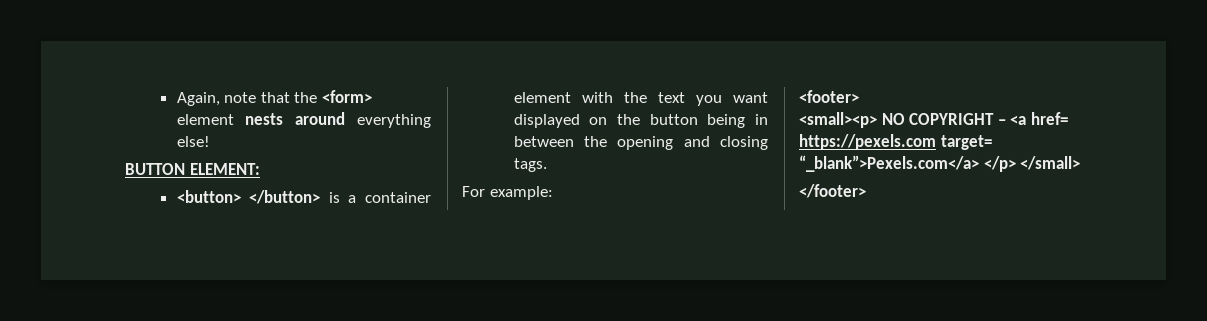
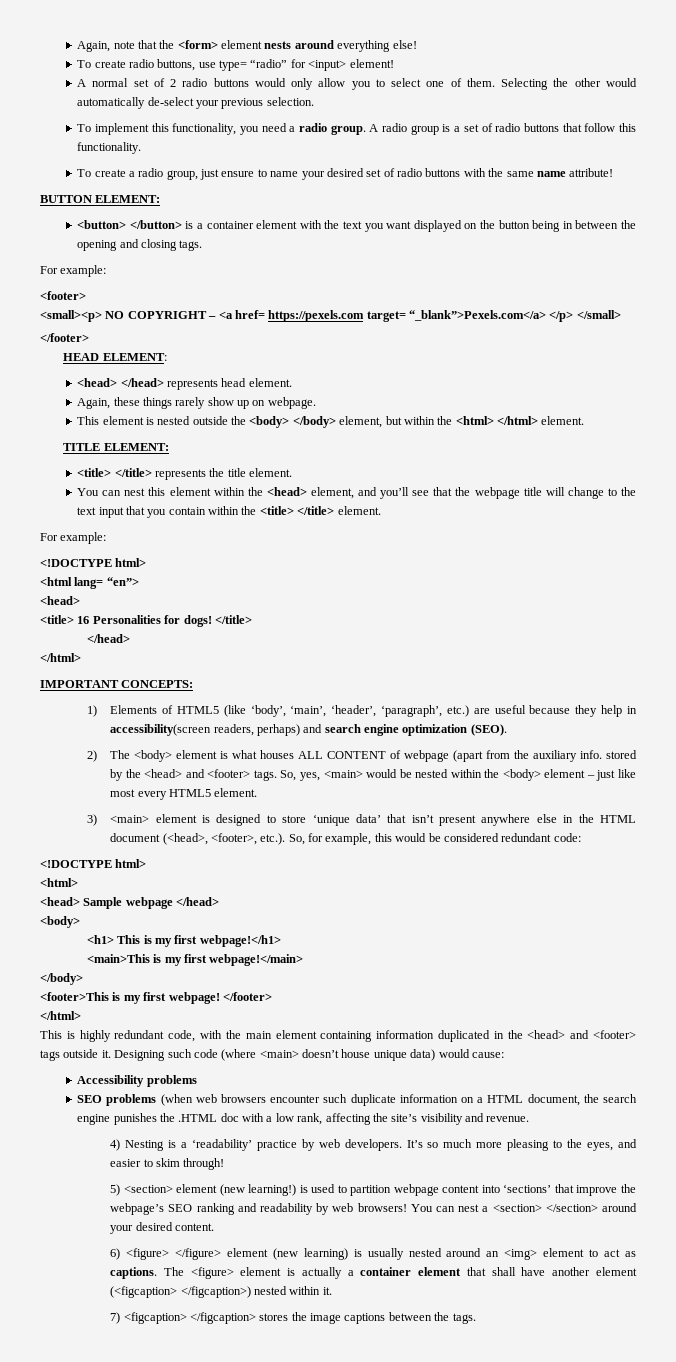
+ To create radio buttons, use type= “radio” for <input> element!
+ A normal set of 2 radio buttons would only allow you to select one of them. Selecting the other would automatically de-select your previous selection.
+ To implement this functionality, you need a radio group. A radio group is a set of radio buttons that follow this functionality.
+ To create a radio group, just ensure to name your desired set of radio buttons with the same name attribute!
+ HEAD ELEMENT:
+ <head> </head> represents head element.
+ Again, these things rarely show up on webpage.
+ This element is nested outside the <body> </body> element, but within the <html> </html> element.
+ TITLE ELEMENT:
+ <title> </title> represents the title element.
+ You can nest this element within the <head> element, and you’ll see that the webpage title will change to the text input that you contain within the <title> </title> element.
+ For example:
+ <!DOCTYPE html>
+ <html lang= “en”>
+ <head>
+ <title> 16 Personalities for dogs! </title>
+ </head>
+ </html>
+ IMPORTANT CONCEPTS:
+ 1) Elements of HTML5 (like ‘body’, ‘main’, ‘header’, ‘paragraph’, etc.) are useful because they help in accessibility(screen readers, perhaps) and search engine optimization (SEO).
+ 2) The <body> element is what houses ALL CONTENT of webpage (apart from the auxiliary info. stored by the <head> and <footer> tags. So, yes, <main> would be nested within the <body> element – just like most every HTML5 element.
+ 3) <main> element is designed to store ‘unique data’ that isn’t present anywhere else in the HTML document (<head>, <footer>, etc.). So, for example, this would be considered redundant code:
+ <!DOCTYPE html>
+ <html>
+ <head> Sample webpage </head>
+ <body>
+ <h1> This is my first webpage!</h1>
+ <main>This is my first webpage!</main>
+ </body>
+ <footer>This is my first webpage! </footer>
+ </html>
+ This is highly redundant code, with the main element containing information duplicated in the <head> and <footer> tags outside it. Designing such code (where <main> doesn’t house unique data) would cause:
+ Accessibility problems
+ SEO problems (when web browsers encounter such duplicate information on a HTML document, the search engine punishes the .HTML doc with a low rank, affecting the site’s visibility and revenue.
+ 4) Nesting is a ‘readability’ practice by web developers. It’s so much more pleasing to the eyes, and easier to skim through!
+ 5) <section> element (new learning!) is used to partition webpage content into ‘sections’ that improve the webpage’s SEO ranking and readability by web browsers! You can nest a <section> </section> around your desired content.
+ 6) <figure> </figure> element (new learning) is usually nested around an <img> element to act as captions. The <figure> element is actually a container element that shall have another element (<figcaption> </figcaption>) nested within it.
+ 7) <figcaption> </figcaption> stores the image captions between the tags.

